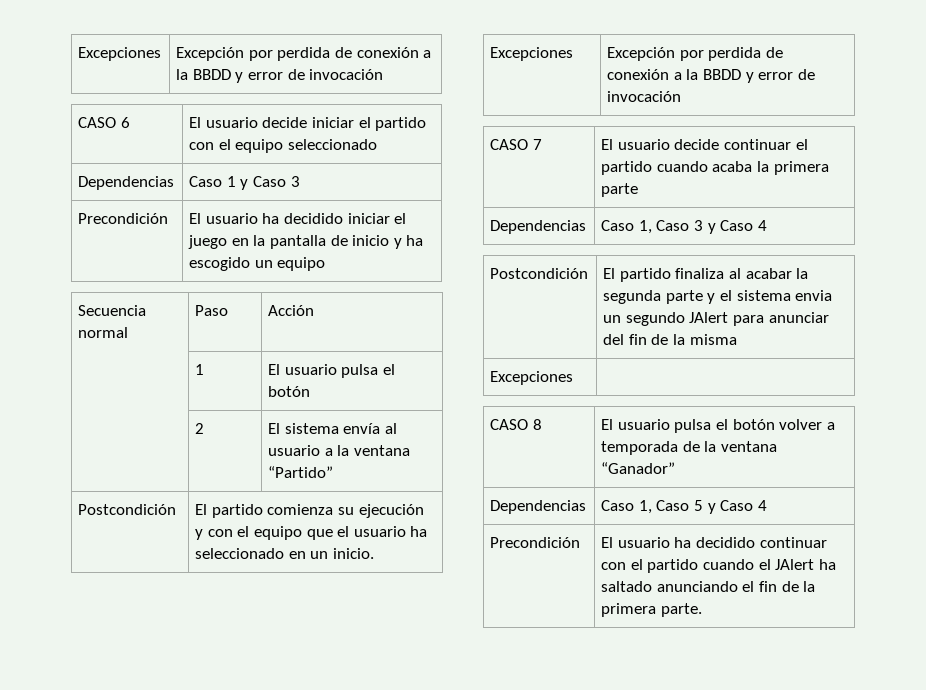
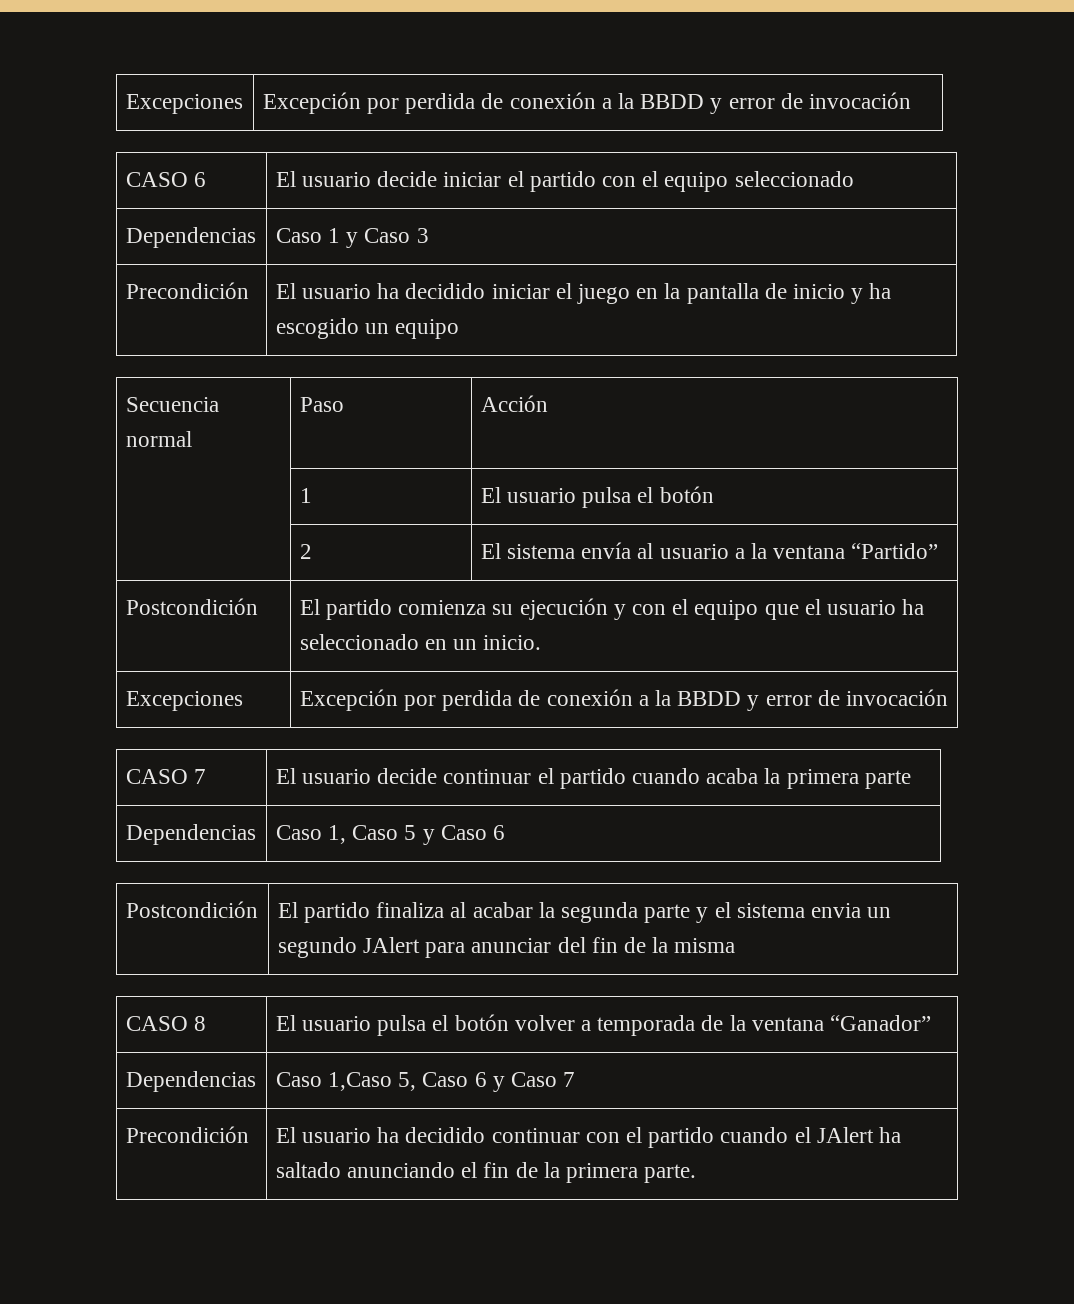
- Dependencias | Caso 1, Caso 3 y Caso 4
+ Dependencias | Caso 1, Caso 5 y Caso 6
  Postcondición | El partido finaliza al acabar la segunda parte y el sistema envia un segundo JAlert para anunciar del fin de la misma
- Excepciones |
- Dependencias | Caso 1, Caso 5 y Caso 4
+ Dependencias | Caso 1,Caso 5, Caso 6 y Caso 7

